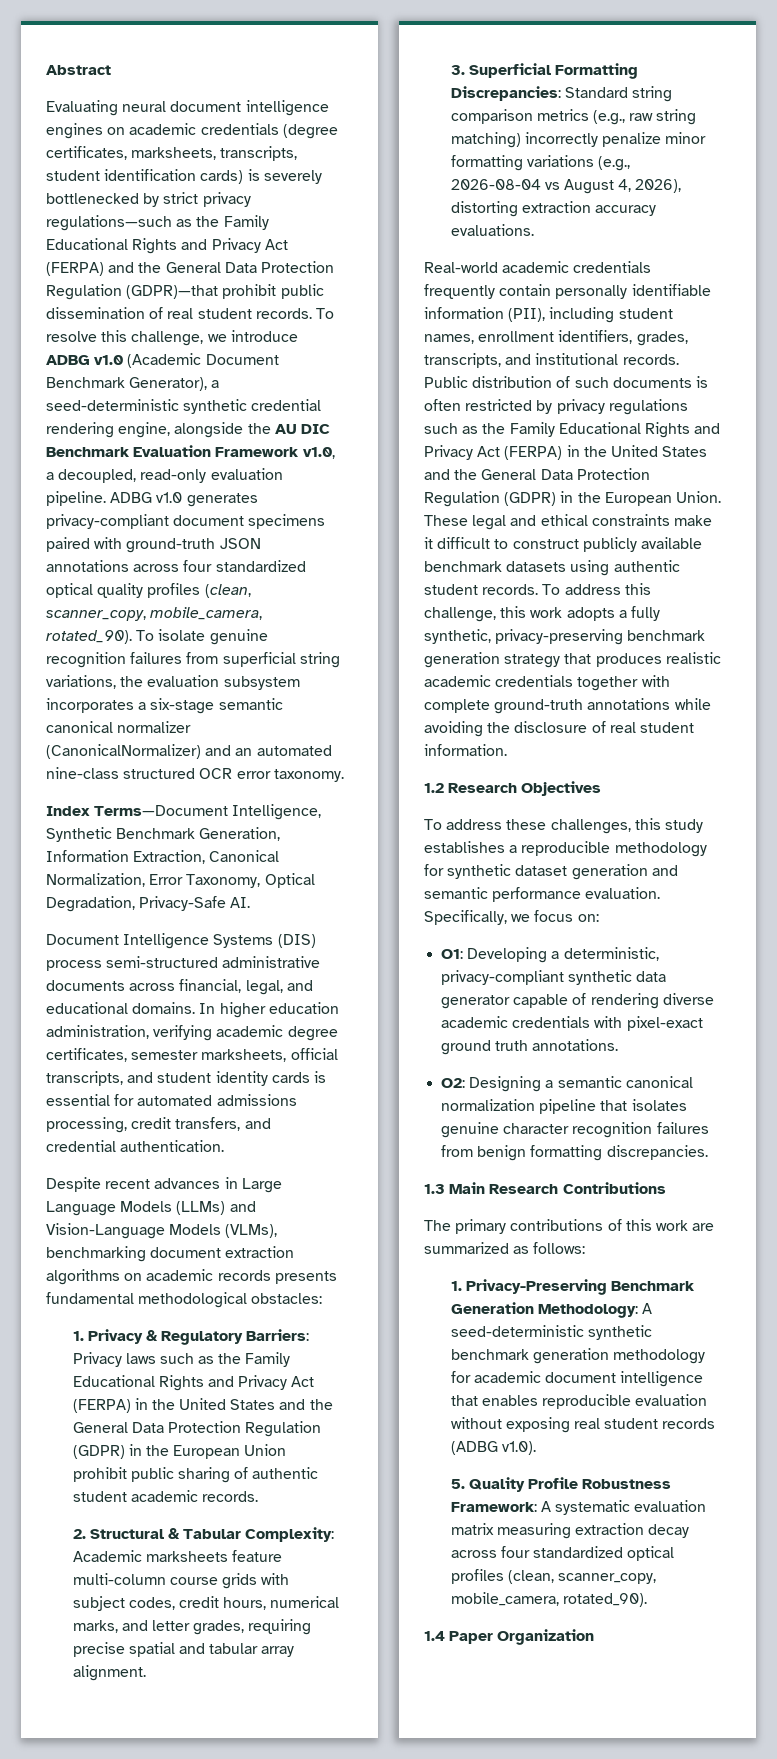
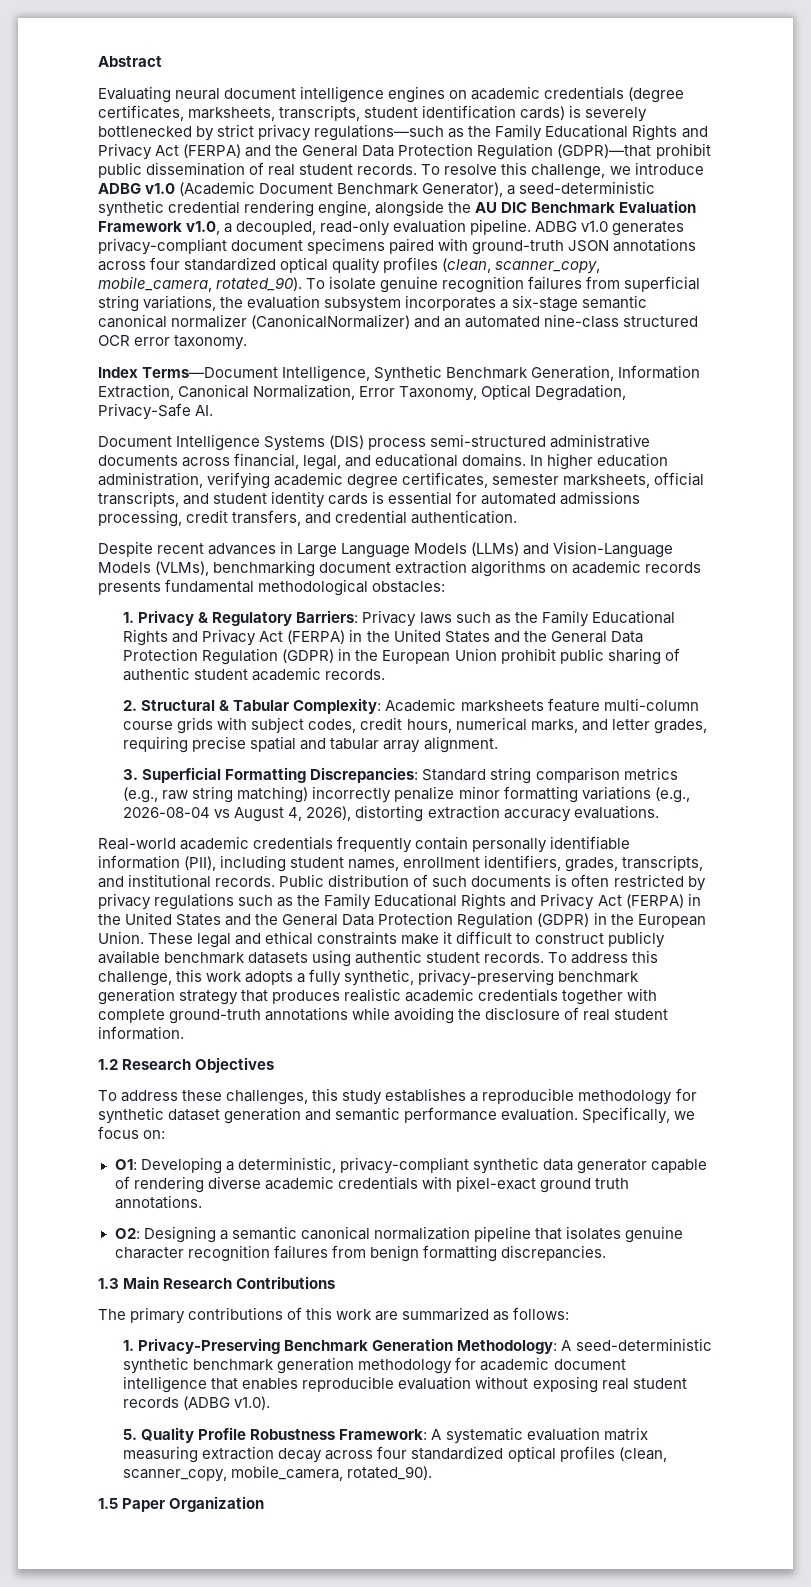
- 1.4 Paper Organization
+ 1.5 Paper Organization

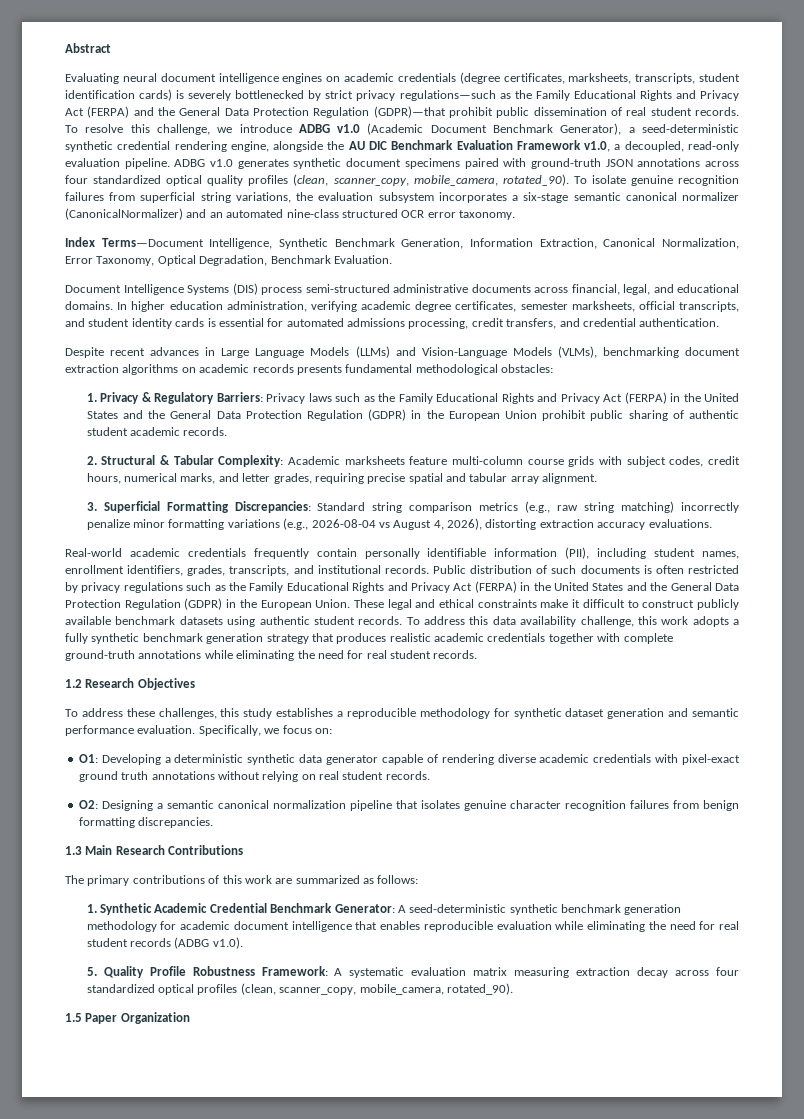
- ADBG v1.0 generates privacy-compliant document specimens paired with ground-truth JSON annotations across four standardized optical quality profiles (clean, scanner_copy, mobile_camera, rotated_90).
+ ADBG v1.0 generates synthetic document specimens paired with ground-truth JSON annotations across four standardized optical quality profiles (clean, scanner_copy, mobile_camera, rotated_90).
- Index Terms—Document Intelligence, Synthetic Benchmark Generation, Information Extraction, Canonical Normalization, Error Taxonomy, Optical Degradation, Privacy-Safe AI.
+ Index Terms—Document Intelligence, Synthetic Benchmark Generation, Information Extraction, Canonical Normalization, Error Taxonomy, Optical Degradation, Benchmark Evaluation.
- To address this challenge, this work adopts a fully synthetic, privacy-preserving benchmark generation strategy that produces realistic academic credentials together with complete ground-truth annotations while avoiding the disclosure of real student information.
+ To address this data availability challenge, this work adopts a fully synthetic benchmark generation strategy that produces realistic academic credentials together with complete ground-truth annotations while eliminating the need for real student records.
- O1: Developing a deterministic, privacy-compliant synthetic data generator capable of rendering diverse academic credentials with pixel-exact ground truth annotations.
+ O1: Developing a deterministic synthetic data generator capable of rendering diverse academic credentials with pixel-exact ground truth annotations without relying on real student records.
- 1. Privacy-Preserving Benchmark Generation Methodology: A seed-deterministic synthetic benchmark generation methodology for academic document intelligence that enables reproducible evaluation without exposing real student records (ADBG v1.0).
+ 1. Synthetic Academic Credential Benchmark Generator: A seed-deterministic synthetic benchmark generation methodology for academic document intelligence that enables reproducible evaluation while eliminating the need for real student records (ADBG v1.0).

